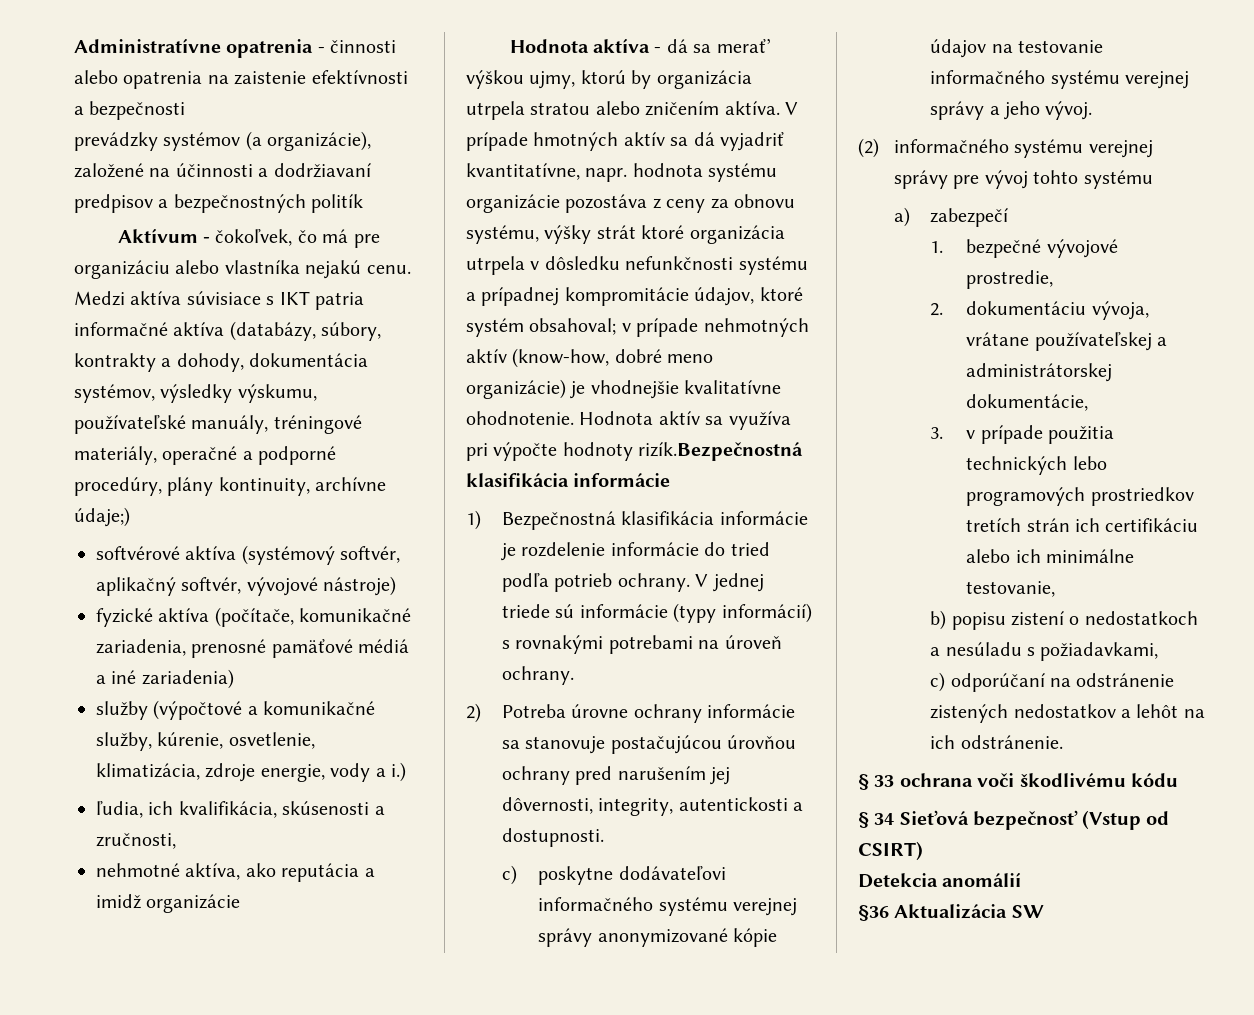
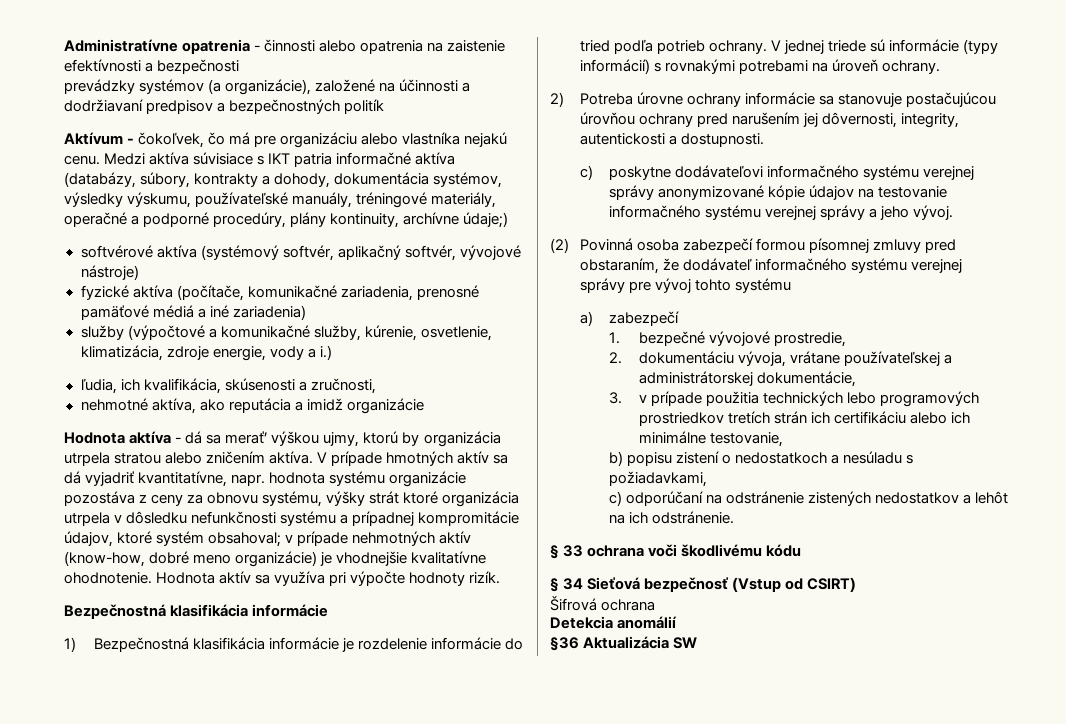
- Hodnota aktív sa využíva pri výpočte hodnoty rizík.Bezpečnostná klasifikácia informácie
+ Hodnota aktív sa využíva pri výpočte hodnoty rizík.
+ Bezpečnostná klasifikácia informácie
- (2) informačného systému verejnej správy pre vývoj tohto systému
+ (2) Povinná osoba zabezpečí formou písomnej zmluvy pred obstaraním, že dodávateľ informačného systému verejnej správy pre vývoj tohto systému
+ Šifrová ochrana

